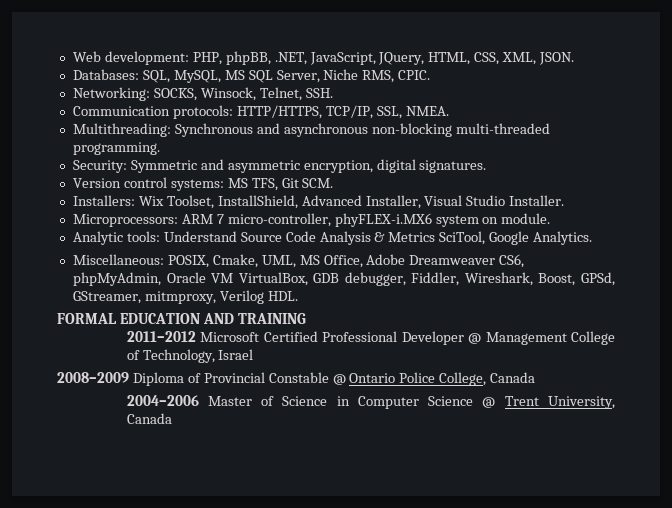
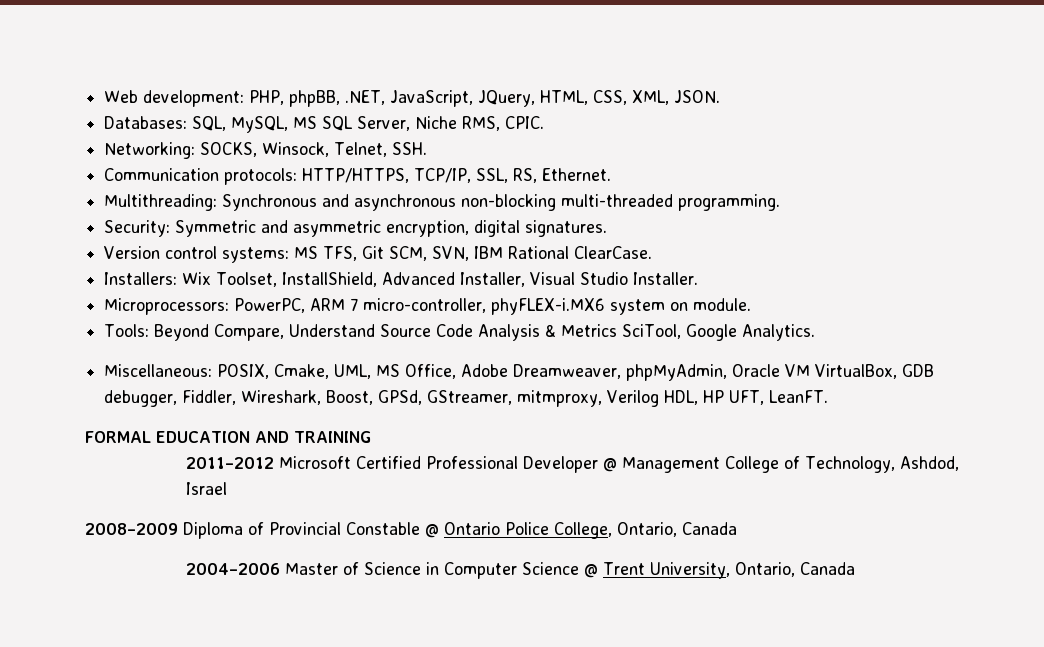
- Communication protocols: HTTP/HTTPS, TCP/IP, SSL, NMEA.
+ Communication protocols: HTTP/HTTPS, TCP/IP, SSL, RS, Ethernet.
- Version control systems: MS TFS, Git SCM.
+ Version control systems: MS TFS, Git SCM, SVN, IBM Rational ClearCase.
- Microprocessors: ARM 7 micro-controller, phyFLEX-i.MX6 system on module.
+ Microprocessors: PowerPC, ARM 7 micro-controller, phyFLEX-i.MX6 system on module.
- Analytic tools: Understand Source Code Analysis & Metrics SciTool, Google Analytics.
+ Tools: Beyond Compare, Understand Source Code Analysis & Metrics SciTool, Google Analytics.
- Miscellaneous: POSIX, Cmake, UML, MS Office, Adobe Dreamweaver CS6, phpMyAdmin, Oracle VM VirtualBox, GDB debugger, Fiddler, Wireshark, Boost, GPSd, GStreamer, mitmproxy, Verilog HDL.
+ Miscellaneous: POSIX, Cmake, UML, MS Office, Adobe Dreamweaver, phpMyAdmin, Oracle VM VirtualBox, GDB debugger, Fiddler, Wireshark, Boost, GPSd, GStreamer, mitmproxy, Verilog HDL, HP UFT, LeanFT.
- 2011–2012 Microsoft Certified Professional Developer @ Management College of Technology, Israel
+ 2011–2012 Microsoft Certified Professional Developer @ Management College of Technology, Ashdod, Israel
- 2008–2009 Diploma of Provincial Constable @ Ontario Police College, Canada
+ 2008–2009 Diploma of Provincial Constable @ Ontario Police College, Ontario, Canada
- 2004–2006 Master of Science in Computer Science @ Trent University, Canada
+ 2004–2006 Master of Science in Computer Science @ Trent University, Ontario, Canada

